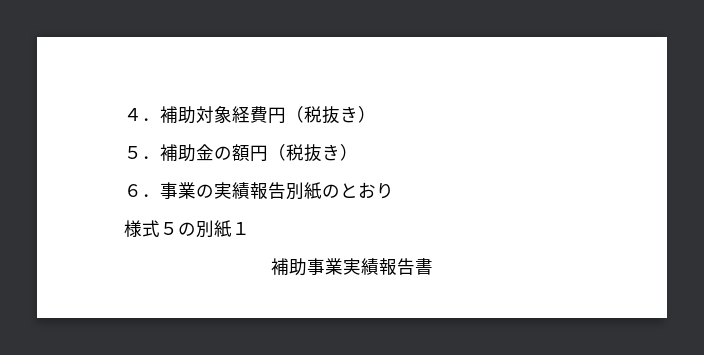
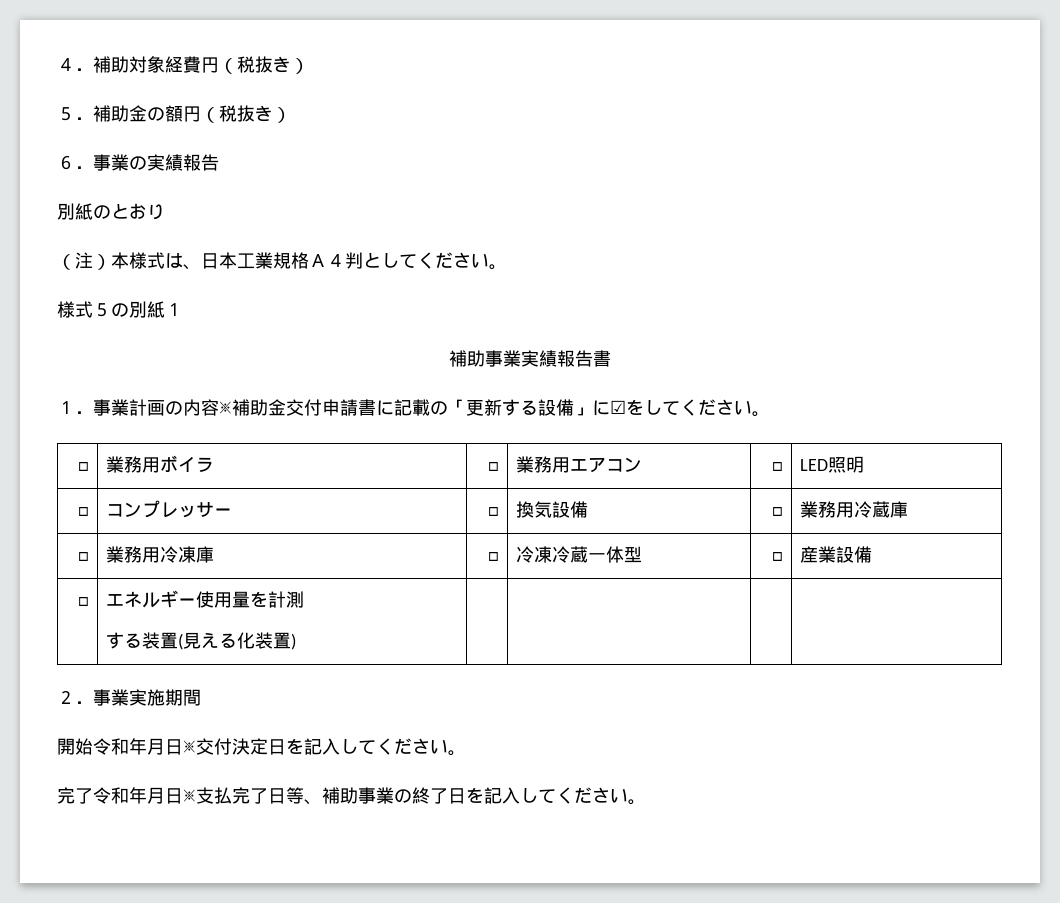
- ６．事業の実績報告別紙のとおり
+ ６．事業の実績報告
+ 別紙のとおり
+ （注）本様式は、日本工業規格Ａ４判としてください。
+ １．事業計画の内容※補助金交付申請書に記載の「更新する設備」に☑をしてください。
+ □ | 業務用ボイラ | □ | 業務用エアコン | □ | LED照明
+ □ | コンプレッサー | □ | 換気設備 | □ | 業務用冷蔵庫
+ □ | 業務用冷凍庫 | □ | 冷凍冷蔵一体型 | □ | 産業設備
+ □ | エネルギー使用量を計測
+ する装置(見える化装置) | | | |
+ ２．事業実施期間
+ 開始令和年月日※交付決定日を記入してください。
+ 完了令和年月日※支払完了日等、補助事業の終了日を記入してください。

